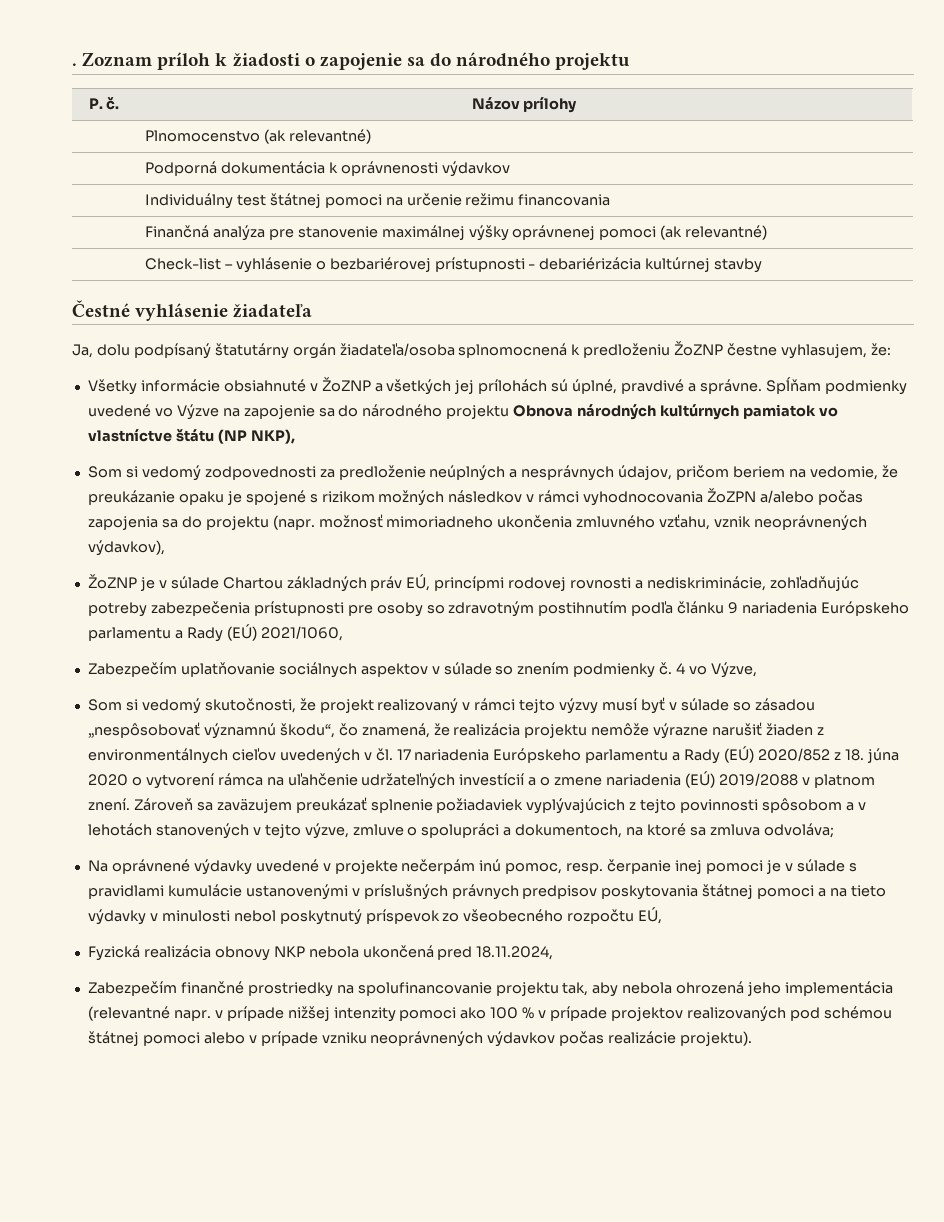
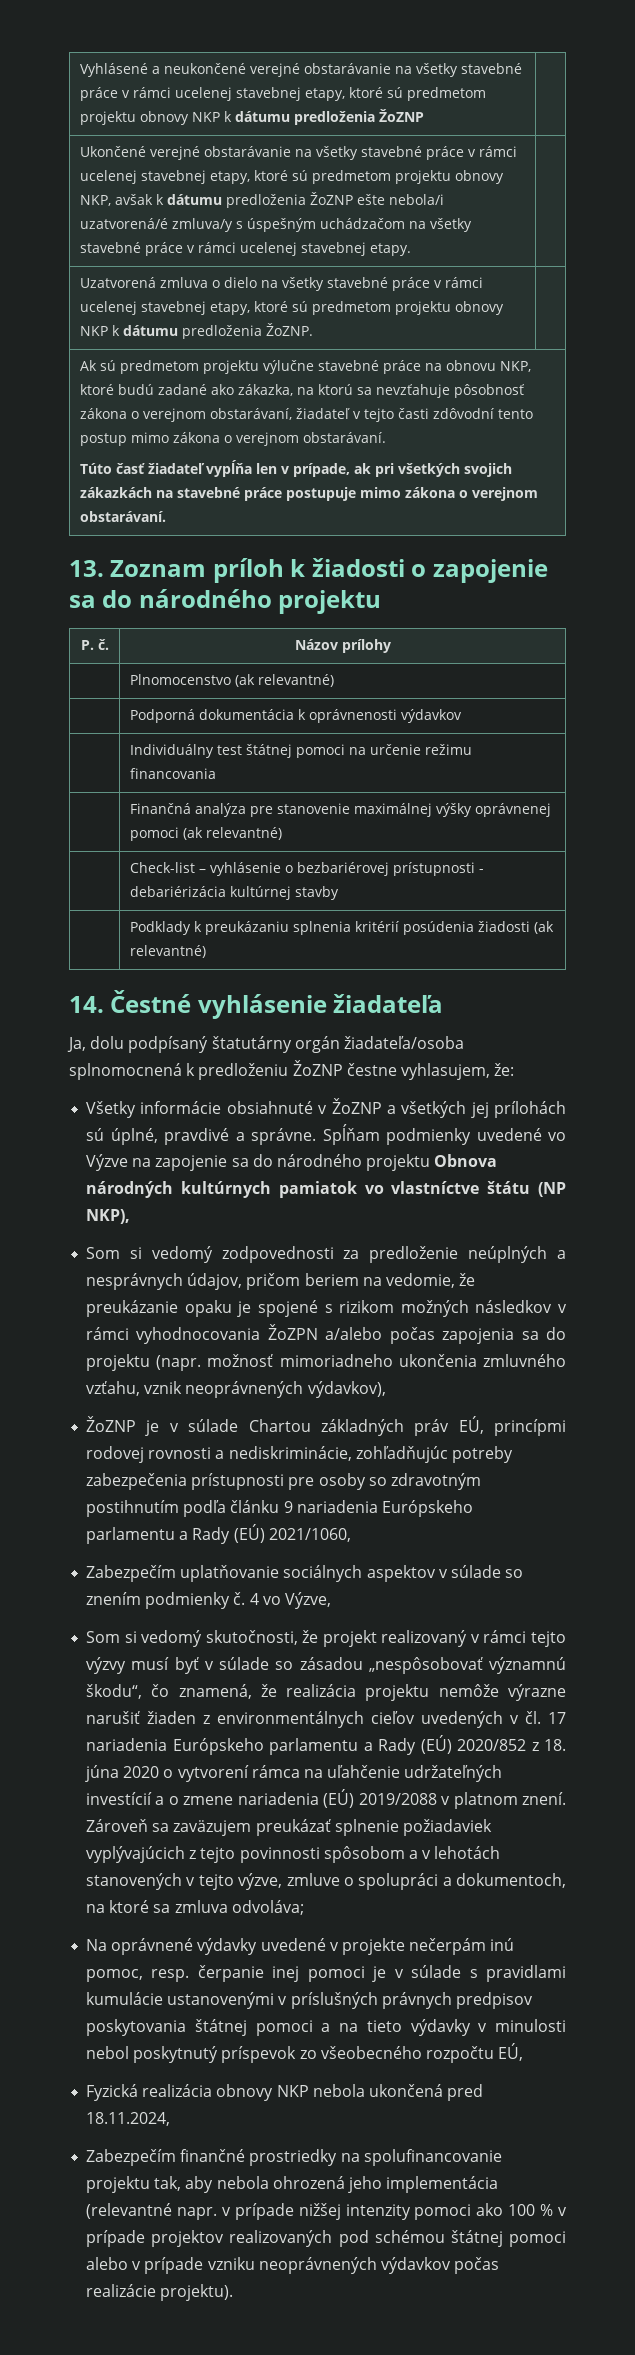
- . Zoznam príloh k žiadosti o zapojenie sa do národného projektu
+ Vyhlásené a neukončené verejné obstarávanie na všetky stavebné práce v rámci ucelenej stavebnej etapy, ktoré sú predmetom projektu obnovy NKP k dátumu predloženia ŽoZNP |
+ Ukončené verejné obstarávanie na všetky stavebné práce v rámci ucelenej stavebnej etapy, ktoré sú predmetom projektu obnovy NKP, avšak k dátumu predloženia ŽoZNP ešte nebola/i uzatvorená/é zmluva/y s úspešným uchádzačom na všetky stavebné práce v rámci ucelenej stavebnej etapy. |
+ Uzatvorená zmluva o dielo na všetky stavebné práce v rámci ucelenej stavebnej etapy, ktoré sú predmetom projektu obnovy NKP k dátumu predloženia ŽoZNP. |
+ Ak sú predmetom projektu výlučne stavebné práce na obnovu NKP, ktoré budú zadané ako zákazka, na ktorú sa nevzťahuje pôsobnosť zákona o verejnom obstarávaní, žiadateľ v tejto časti zdôvodní tento postup mimo zákona o verejnom obstarávaní.
+ Túto časť žiadateľ vypĺňa len v prípade, ak pri všetkých svojich zákazkách na stavebné práce postupuje mimo zákona o verejnom obstarávaní.
+ 13. Zoznam príloh k žiadosti o zapojenie sa do národného projektu
- Čestné vyhlásenie žiadateľa
+ | Podklady k preukázaniu splnenia kritérií posúdenia žiadosti (ak relevantné)
+ 14. Čestné vyhlásenie žiadateľa

